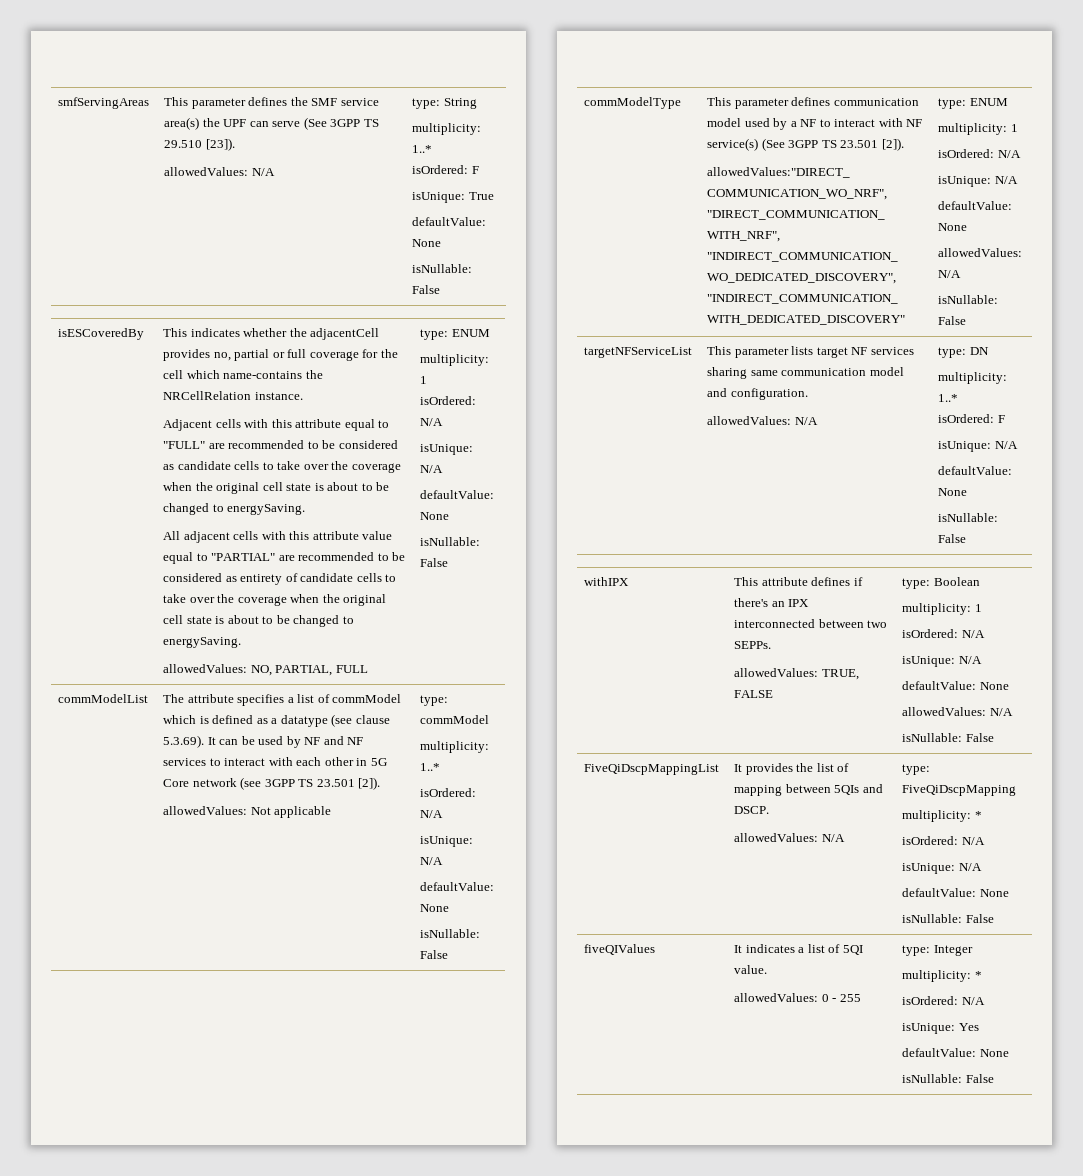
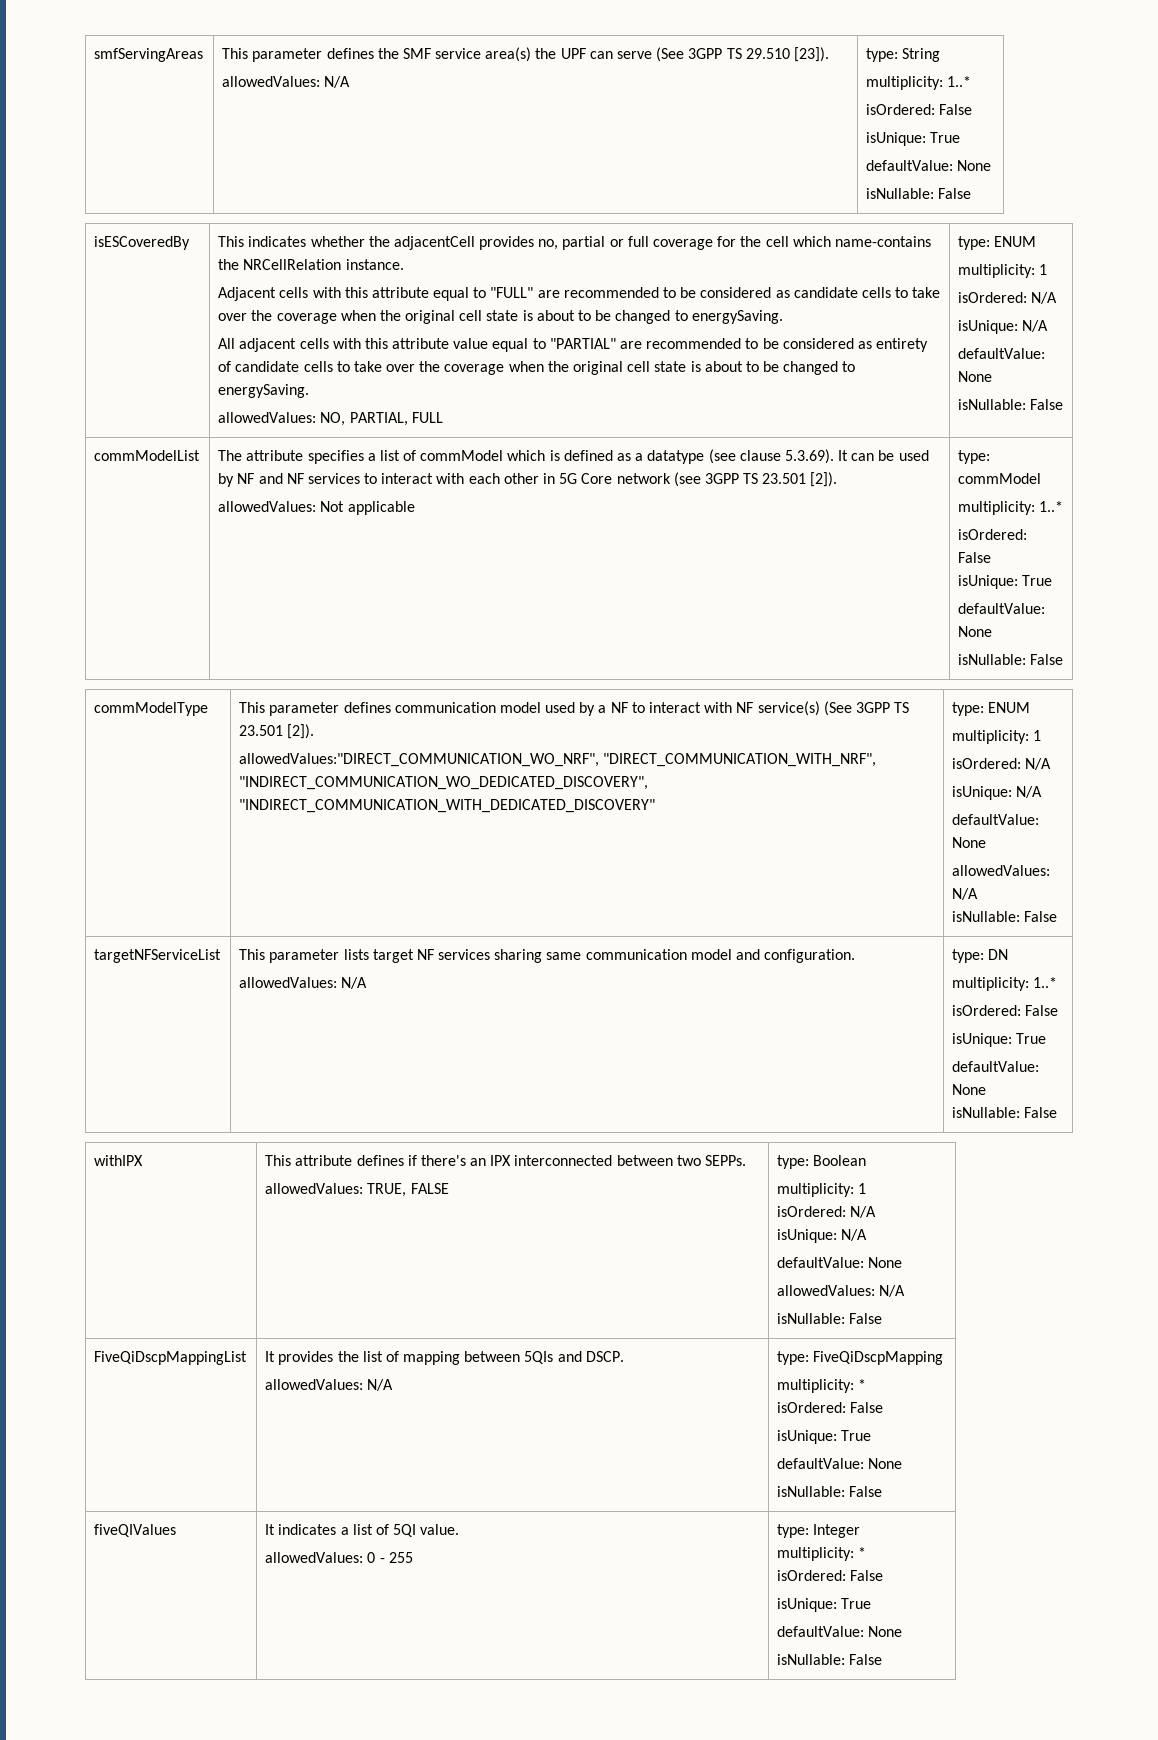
  smfServingAreas | This parameter defines the SMF service area(s) the UPF can serve (See 3GPP TS 29.510 [23]).
  allowedValues: N/A | type: String
  multiplicity: 1..*
- isOrdered: F
+ isOrdered: False
  type: commModel
  multiplicity: 1..*
- isOrdered: N/A
- isUnique: N/A
+ isOrdered: False
+ isUnique: True
  targetNFServiceList | This parameter lists target NF services sharing same communication model and configuration.
  allowedValues: N/A | type: DN
  multiplicity: 1..*
- isOrdered: F
- isUnique: N/A
+ isOrdered: False
+ isUnique: True
  FiveQiDscpMappingList | It provides the list of mapping between 5QIs and DSCP.
  allowedValues: N/A | type: FiveQiDscpMapping
  multiplicity: *
- isOrdered: N/A
- isUnique: N/A
+ isOrdered: False
+ isUnique: True
  fiveQIValues | It indicates a list of 5QI value.
  allowedValues: 0 - 255 | type: Integer
  multiplicity: *
- isOrdered: N/A
- isUnique: Yes
+ isOrdered: False
+ isUnique: True

